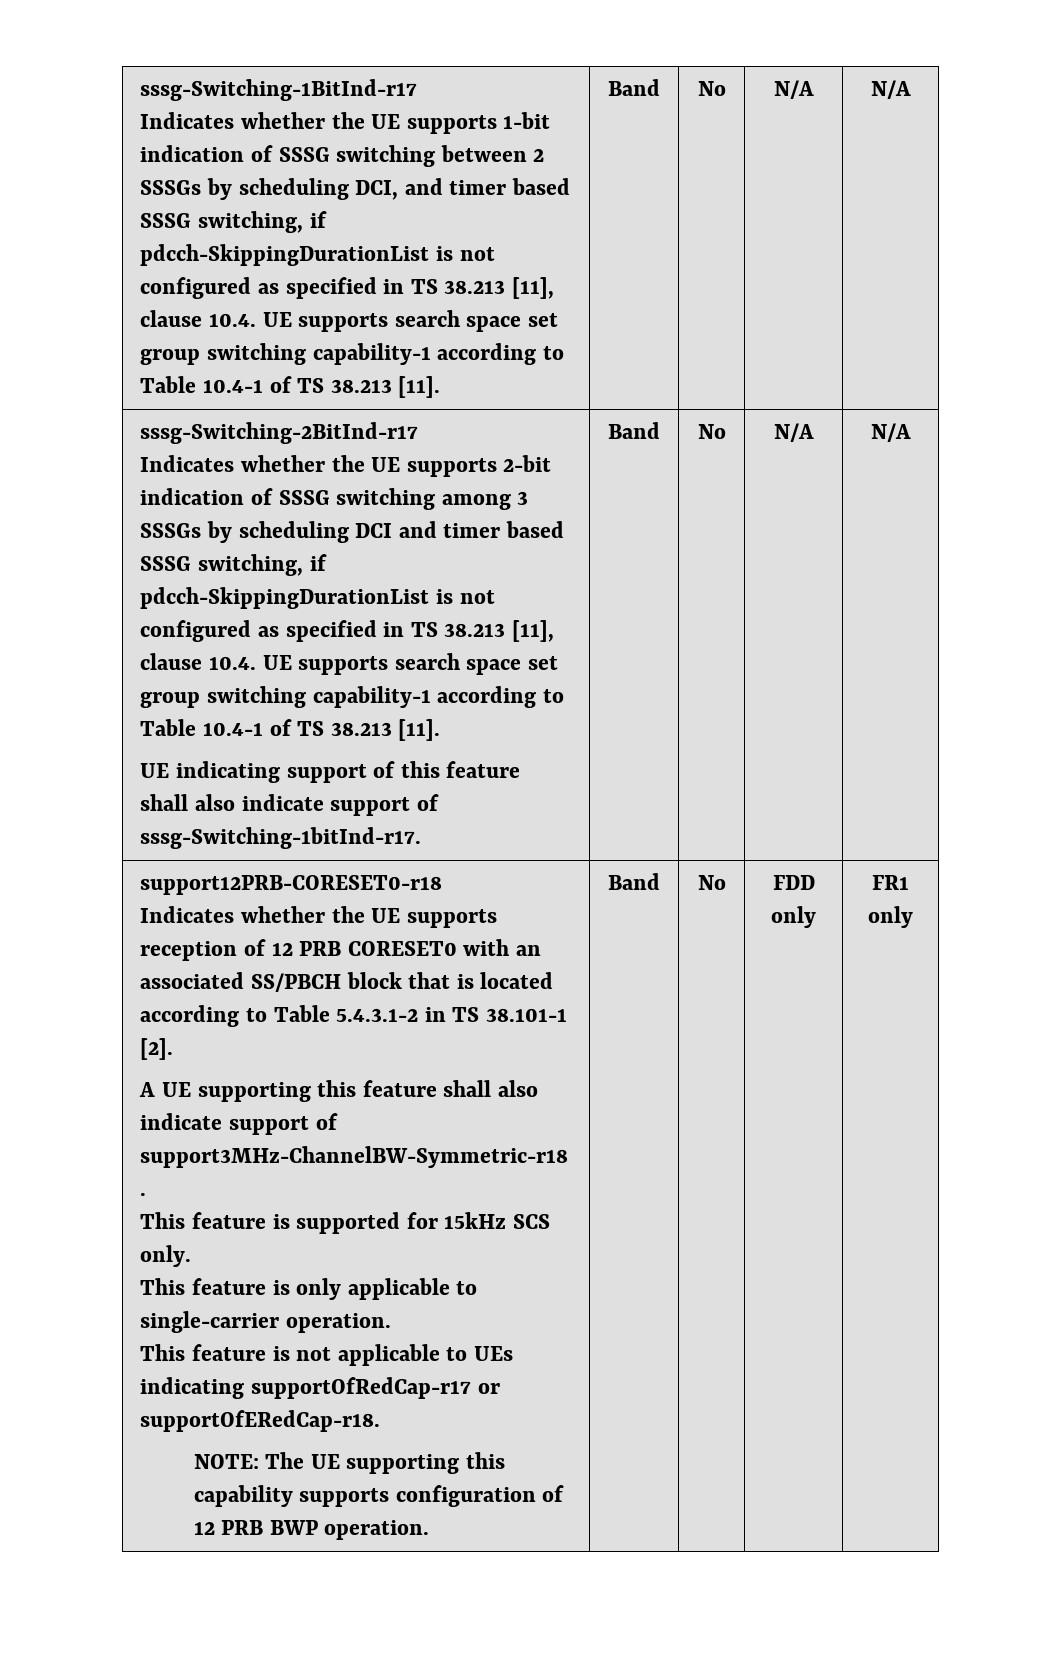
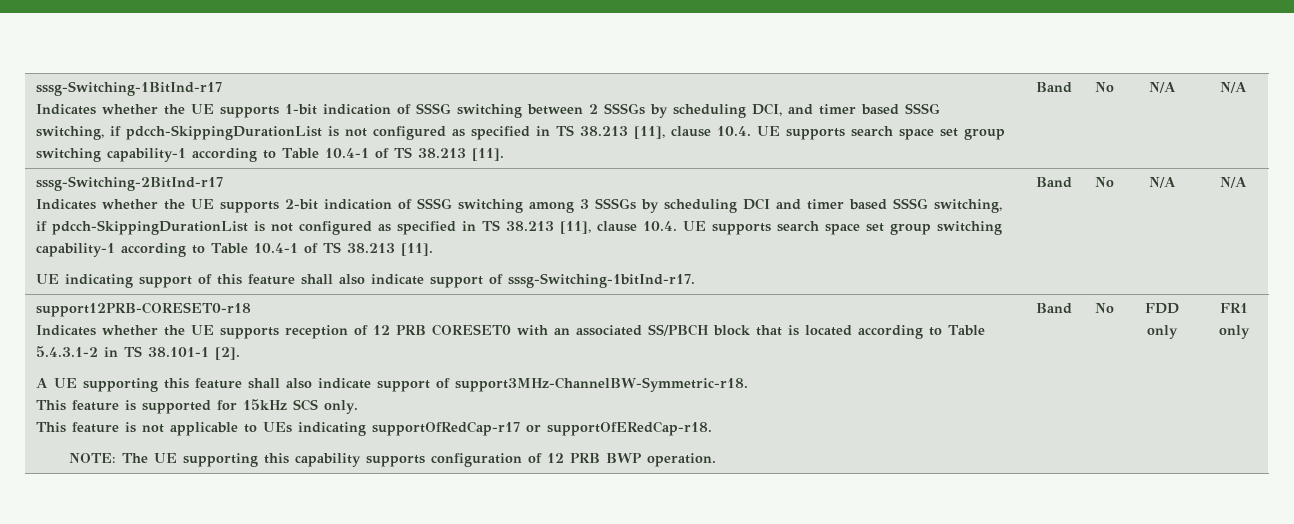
- This feature is only applicable to single-carrier operation.

